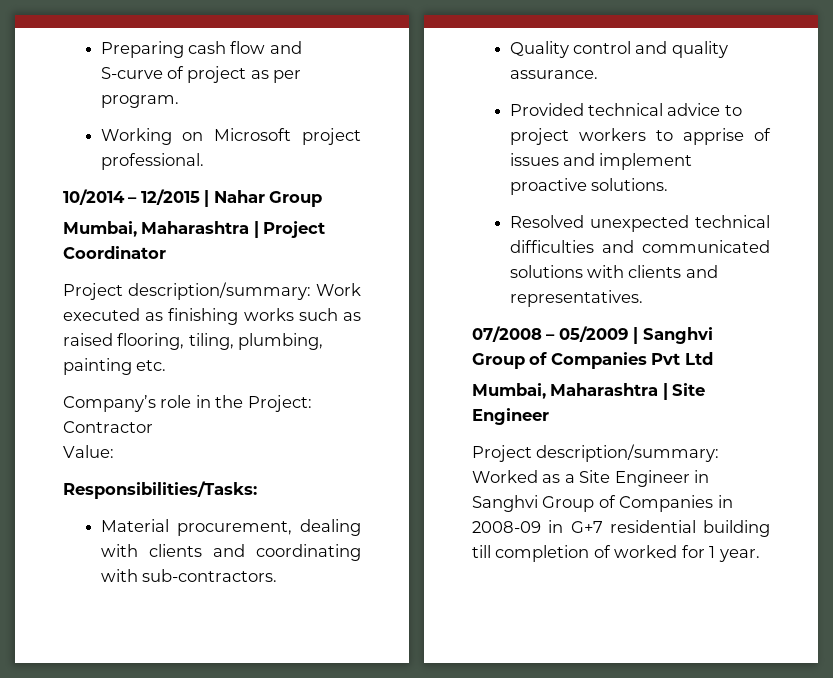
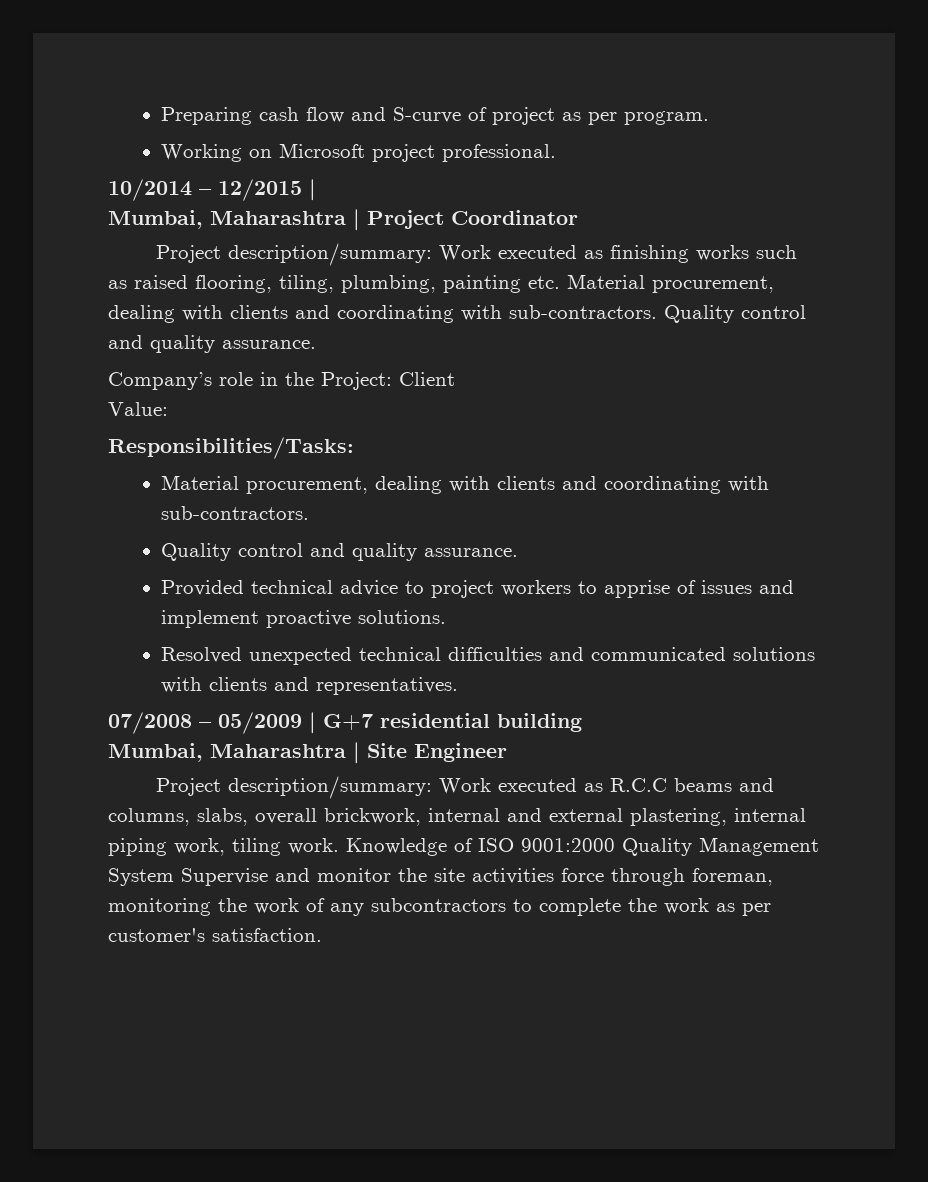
- 10/2014 – 12/2015 | Nahar Group
+ 10/2014 – 12/2015 |
- Project description/summary: Work executed as finishing works such as raised flooring, tiling, plumbing, painting etc.
+ Project description/summary: Work executed as finishing works such as raised flooring, tiling, plumbing, painting etc. Material procurement, dealing with clients and coordinating with sub-contractors. Quality control and quality assurance.
- Company’s role in the Project: Contractor
+ Company’s role in the Project: Client
- 07/2008 – 05/2009 | Sanghvi Group of Companies Pvt Ltd
+ 07/2008 – 05/2009 | G+7 residential building
- Project description/summary: Worked as a Site Engineer in Sanghvi Group of Companies in 2008-09 in G+7 residential building till completion of worked for 1 year.
+ Project description/summary: Work executed as R.C.C beams and columns, slabs, overall brickwork, internal and external plastering, internal piping work, tiling work. Knowledge of ISO 9001:2000 Quality Management System Supervise and monitor the site activities force through foreman, monitoring the work of any subcontractors to complete the work as per customer's satisfaction.

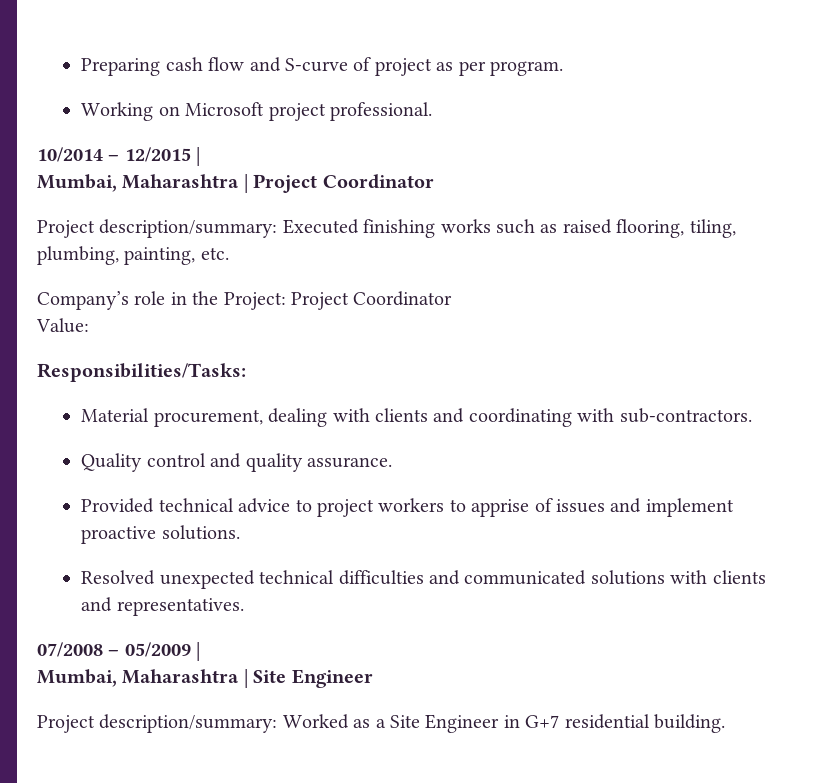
- Project description/summary: Work executed as finishing works such as raised flooring, tiling, plumbing, painting etc. Material procurement, dealing with clients and coordinating with sub-contractors. Quality control and quality assurance.
+ Project description/summary: Executed finishing works such as raised flooring, tiling, plumbing, painting, etc.
- Company’s role in the Project: Client
+ Company’s role in the Project: Project Coordinator
- 07/2008 – 05/2009 | G+7 residential building
+ 07/2008 – 05/2009 |
- Project description/summary: Work executed as R.C.C beams and columns, slabs, overall brickwork, internal and external plastering, internal piping work, tiling work. Knowledge of ISO 9001:2000 Quality Management System Supervise and monitor the site activities force through foreman, monitoring the work of any subcontractors to complete the work as per customer's satisfaction.
+ Project description/summary: Worked as a Site Engineer in G+7 residential building.

